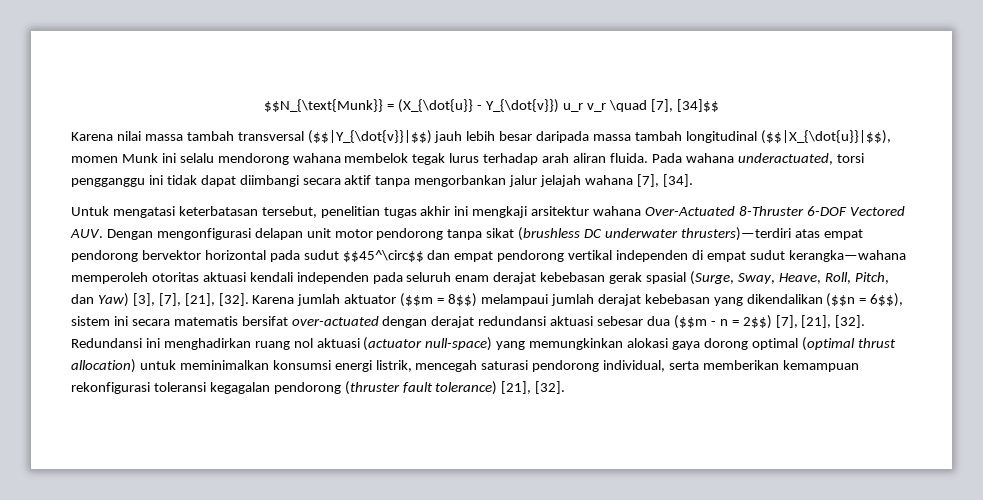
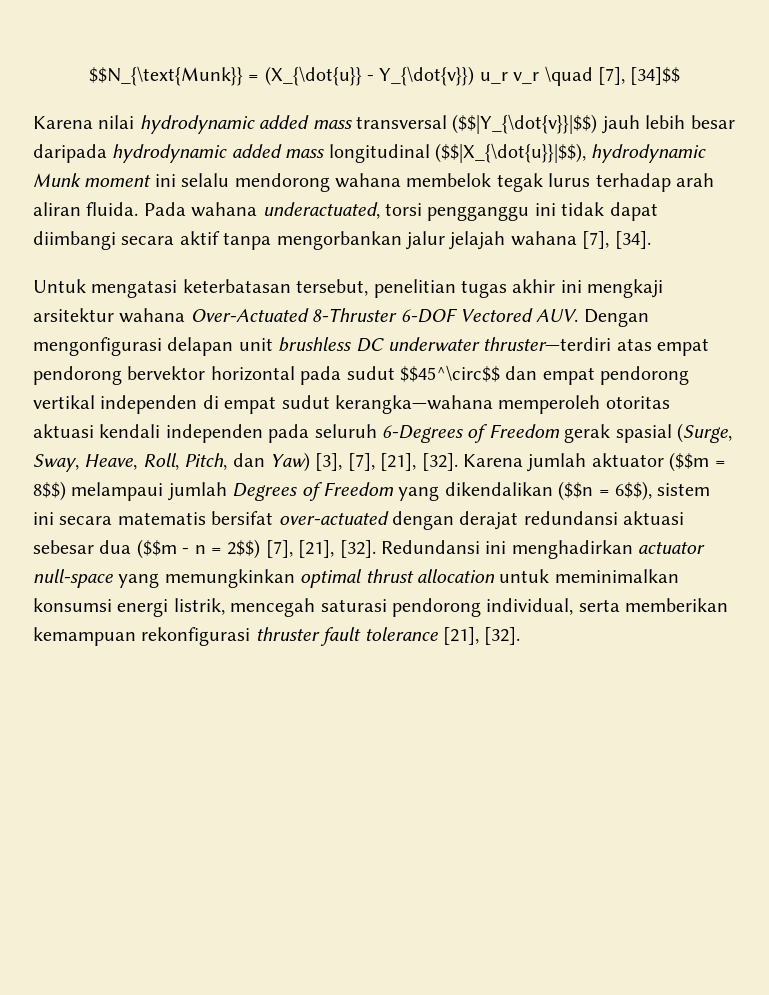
- Karena nilai massa tambah transversal ($$|Y_{\dot{v}}|$$) jauh lebih besar daripada massa tambah longitudinal ($$|X_{\dot{u}}|$$), momen Munk ini selalu mendorong wahana membelok tegak lurus terhadap arah aliran fluida.
+ Karena nilai hydrodynamic added mass transversal ($$|Y_{\dot{v}}|$$) jauh lebih besar daripada hydrodynamic added mass longitudinal ($$|X_{\dot{u}}|$$), hydrodynamic Munk moment ini selalu mendorong wahana membelok tegak lurus terhadap arah aliran fluida.
- Untuk mengatasi keterbatasan tersebut, penelitian tugas akhir ini mengkaji arsitektur wahana Over-Actuated 8-Thruster 6-DOF Vectored AUV. Dengan mengonfigurasi delapan unit motor pendorong tanpa sikat (brushless DC underwater thrusters)—terdiri atas empat pendorong bervektor horizontal pada sudut $$45^\circ$$ dan empat pendorong vertikal independen di empat sudut kerangka—wahana memperoleh otoritas aktuasi kendali independen pada seluruh enam derajat kebebasan gerak spasial (Surge, Sway, Heave, Roll, Pitch, dan Yaw) [3], [7], [21], [32].
+ Untuk mengatasi keterbatasan tersebut, penelitian tugas akhir ini mengkaji arsitektur wahana Over-Actuated 8-Thruster 6-DOF Vectored AUV. Dengan mengonfigurasi delapan unit brushless DC underwater thruster—terdiri atas empat pendorong bervektor horizontal pada sudut $$45^\circ$$ dan empat pendorong vertikal independen di empat sudut kerangka—wahana memperoleh otoritas aktuasi kendali independen pada seluruh 6-Degrees of Freedom gerak spasial (Surge, Sway, Heave, Roll, Pitch, dan Yaw) [3], [7], [21], [32].
- Karena jumlah aktuator ($$m = 8$$) melampaui jumlah derajat kebebasan yang dikendalikan ($$n = 6$$), sistem ini secara matematis bersifat over-actuated dengan derajat redundansi aktuasi sebesar dua ($$m - n = 2$$) [7], [21], [32].
+ Karena jumlah aktuator ($$m = 8$$) melampaui jumlah Degrees of Freedom yang dikendalikan ($$n = 6$$), sistem ini secara matematis bersifat over-actuated dengan derajat redundansi aktuasi sebesar dua ($$m - n = 2$$) [7], [21], [32].
- Redundansi ini menghadirkan ruang nol aktuasi (actuator null-space) yang memungkinkan alokasi gaya dorong optimal (optimal thrust allocation) untuk meminimalkan konsumsi energi listrik, mencegah saturasi pendorong individual, serta memberikan kemampuan rekonfigurasi toleransi kegagalan pendorong (thruster fault tolerance) [21], [32].
+ Redundansi ini menghadirkan actuator null-space yang memungkinkan optimal thrust allocation untuk meminimalkan konsumsi energi listrik, mencegah saturasi pendorong individual, serta memberikan kemampuan rekonfigurasi thruster fault tolerance [21], [32].

